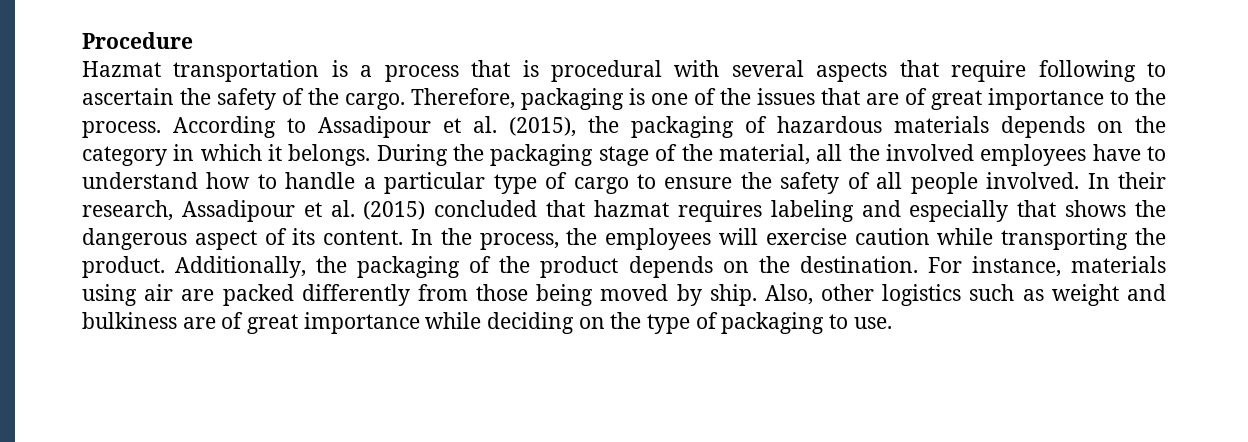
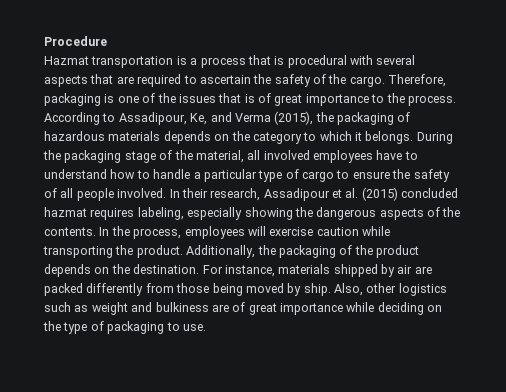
- Hazmat transportation is a process that is procedural with several aspects that require following to ascertain the safety of the cargo.
+ Hazmat transportation is a process that is procedural with several aspects that are required to ascertain the safety of the cargo.
- Therefore, packaging is one of the issues that are of great importance to the process.
+ Therefore, packaging is one of the issues that is of great importance to the process.
- According to Assadipour et al. (2015), the packaging of hazardous materials depends on the category in which it belongs.
+ According to Assadipour, Ke, and Verma (2015), the packaging of hazardous materials depends on the category to which it belongs.
- During the packaging stage of the material, all the involved employees have to understand how to handle a particular type of cargo to ensure the safety of all people involved.
+ During the packaging stage of the material, all involved employees have to understand how to handle a particular type of cargo to ensure the safety of all people involved.
- In their research, Assadipour et al. (2015) concluded that hazmat requires labeling and especially that shows the dangerous aspect of its content.
+ In their research, Assadipour et al. (2015) concluded hazmat requires labeling, especially showing the dangerous aspects of the contents.
- In the process, the employees will exercise caution while transporting the product.
+ In the process, employees will exercise caution while transporting the product.
- For instance, materials using air are packed differently from those being moved by ship.
+ For instance, materials shipped by air are packed differently from those being moved by ship.

